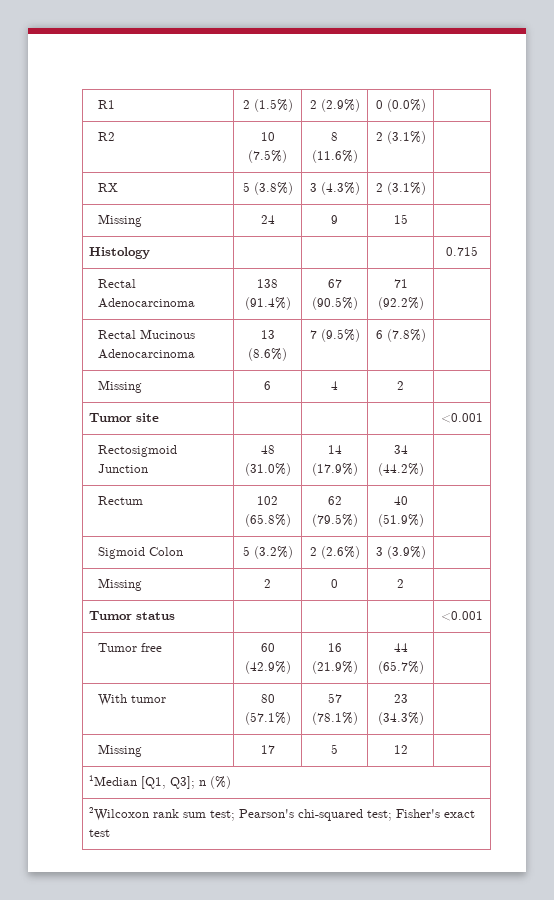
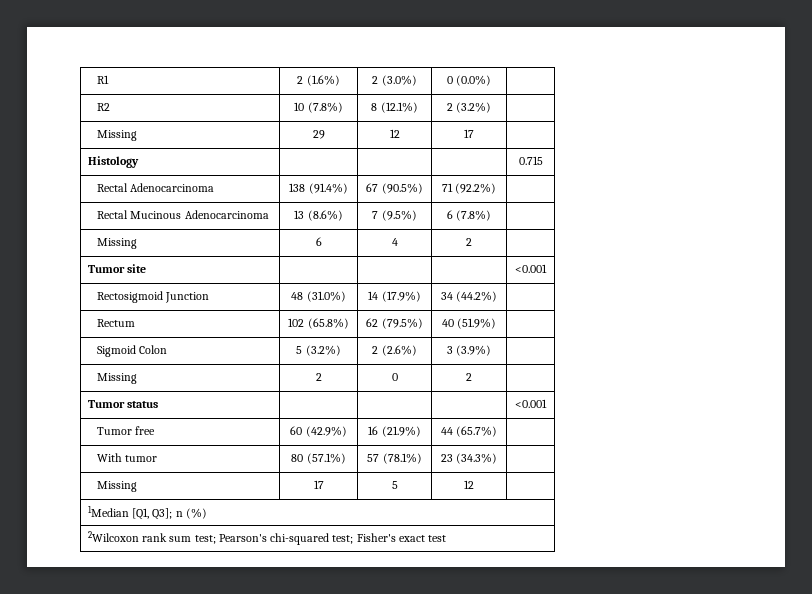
- R1 | 2 (1.5%) | 2 (2.9%) | 0 (0.0%) |
+ R1 | 2 (1.6%) | 2 (3.0%) | 0 (0.0%) |
- R2 | 10 (7.5%) | 8 (11.6%) | 2 (3.1%) |
- RX | 5 (3.8%) | 3 (4.3%) | 2 (3.1%) |
- Missing | 24 | 9 | 15 |
+ R2 | 10 (7.8%) | 8 (12.1%) | 2 (3.2%) |
+ Missing | 29 | 12 | 17 |

